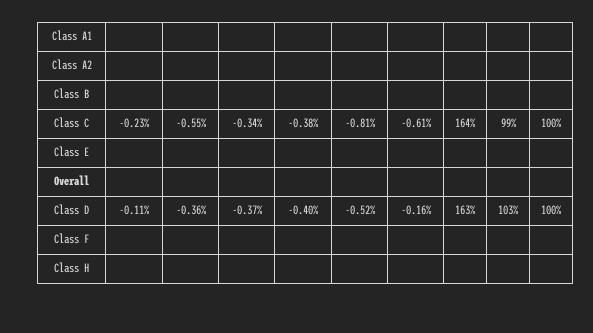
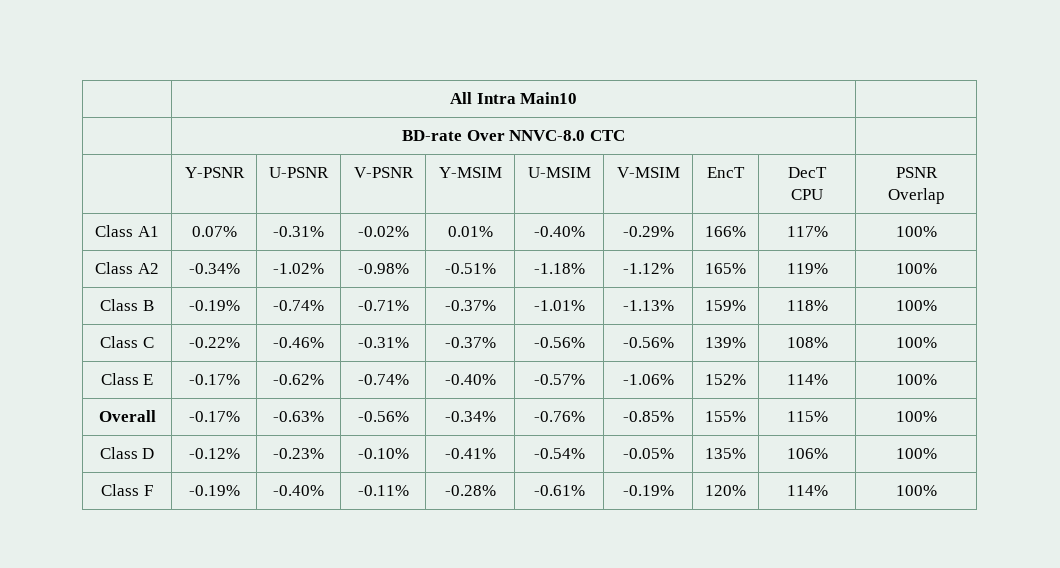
- Class A1 | | | | | | | | |
- Class A2 | | | | | | | | |
- Class B | | | | | | | | |
- Class C | -0.23% | -0.55% | -0.34% | -0.38% | -0.81% | -0.61% | 164% | 99% | 100%
- Class E | | | | | | | | |
- Overall | | | | | | | | |
- Class D | -0.11% | -0.36% | -0.37% | -0.40% | -0.52% | -0.16% | 163% | 103% | 100%
- Class F | | | | | | | | |
- Class H | | | | | | | | |
+ | All Intra Main10 |
+ | BD-rate Over NNVC-8.0 CTC |
+ | Y-PSNR | U-PSNR | V-PSNR | Y-MSIM | U-MSIM | V-MSIM | EncT | DecT CPU | PSNR Overlap
+ Class A1 | 0.07% | -0.31% | -0.02% | 0.01% | -0.40% | -0.29% | 166% | 117% | 100%
+ Class A2 | -0.34% | -1.02% | -0.98% | -0.51% | -1.18% | -1.12% | 165% | 119% | 100%
+ Class B | -0.19% | -0.74% | -0.71% | -0.37% | -1.01% | -1.13% | 159% | 118% | 100%
+ Class C | -0.22% | -0.46% | -0.31% | -0.37% | -0.56% | -0.56% | 139% | 108% | 100%
+ Class E | -0.17% | -0.62% | -0.74% | -0.40% | -0.57% | -1.06% | 152% | 114% | 100%
+ Overall | -0.17% | -0.63% | -0.56% | -0.34% | -0.76% | -0.85% | 155% | 115% | 100%
+ Class D | -0.12% | -0.23% | -0.10% | -0.41% | -0.54% | -0.05% | 135% | 106% | 100%
+ Class F | -0.19% | -0.40% | -0.11% | -0.28% | -0.61% | -0.19% | 120% | 114% | 100%

